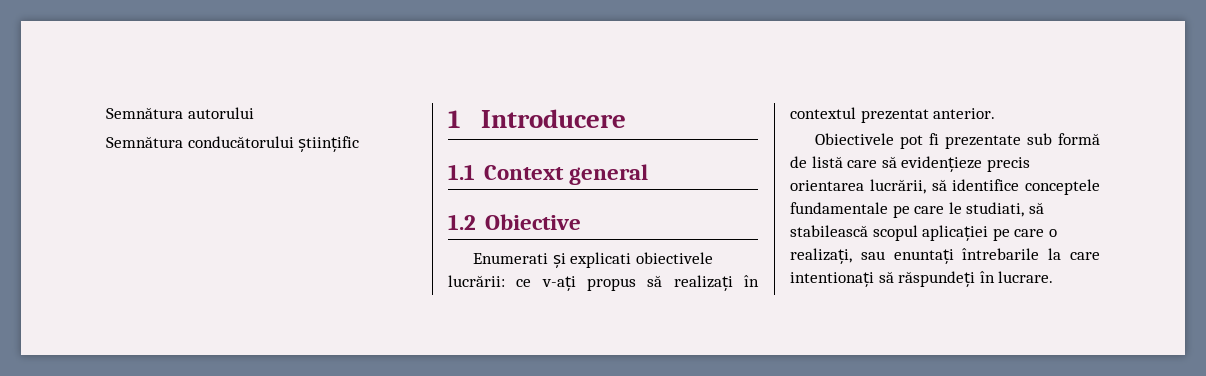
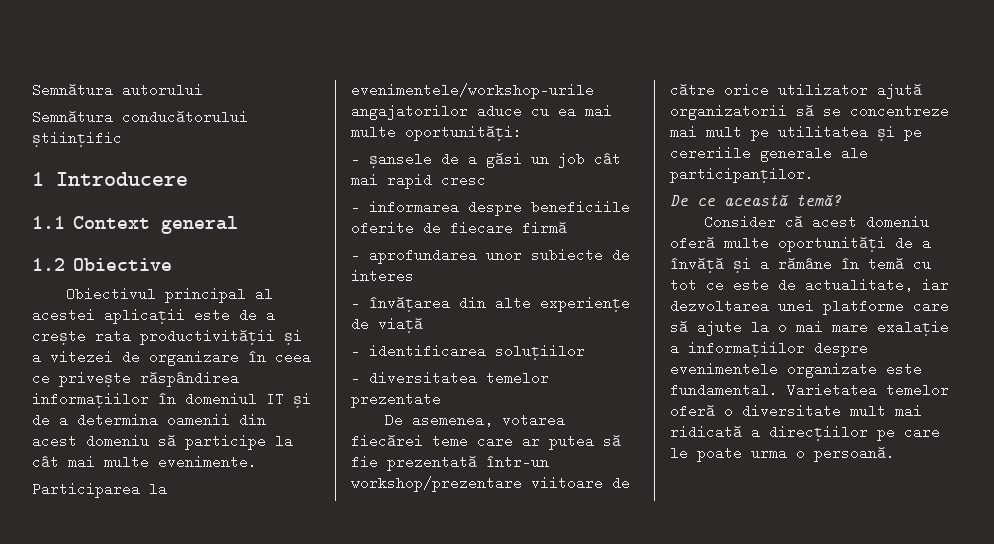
- Enumerati și explicati obiectivele lucrării: ce v-ați propus să realizați în contextul prezentat anterior.
- Obiectivele pot fi prezentate sub formă de listă care să evidențieze precis orientarea lucrării, să identifice conceptele fundamentale pe care le studiati, să stabilească scopul aplicației pe care o realizați, sau enuntați întrebarile la care intentionați să răspundeți în lucrare.
+ Obiectivul principal al acestei aplicații este de a crește rata productivității și a vitezei de organizare în ceea ce privește răspândirea informațiilor în domeniul IT și de a determina oamenii din acest domeniu să participe la cât mai multe evenimente.
+ Participarea la evenimentele/workshop-urile angajatorilor aduce cu ea mai multe oportunități:
+ - șansele de a găsi un job cât mai rapid cresc
+ - informarea despre beneficiile oferite de fiecare firmă
+ - aprofundarea unor subiecte de interes
+ - învățarea din alte experiențe de viață
+ - identificarea soluțiilor
+ - diversitatea temelor prezentate
+ De asemenea, votarea fiecărei teme care ar putea să fie prezentată într-un workshop/prezentare viitoare de către orice utilizator ajută organizatorii să se concentreze mai mult pe utilitatea și pe cereriile generale ale participanților.
+ De ce această temă?
+ Consider că acest domeniu oferă multe oportunități de a învăță și a rămâne în temă cu tot ce este de actualitate, iar dezvoltarea unei platforme care să ajute la o mai mare exalație a informațiilor despre evenimentele organizate este fundamental. Varietatea temelor oferă o diversitate mult mai ridicată a direcțiilor pe care le poate urma o persoană.

